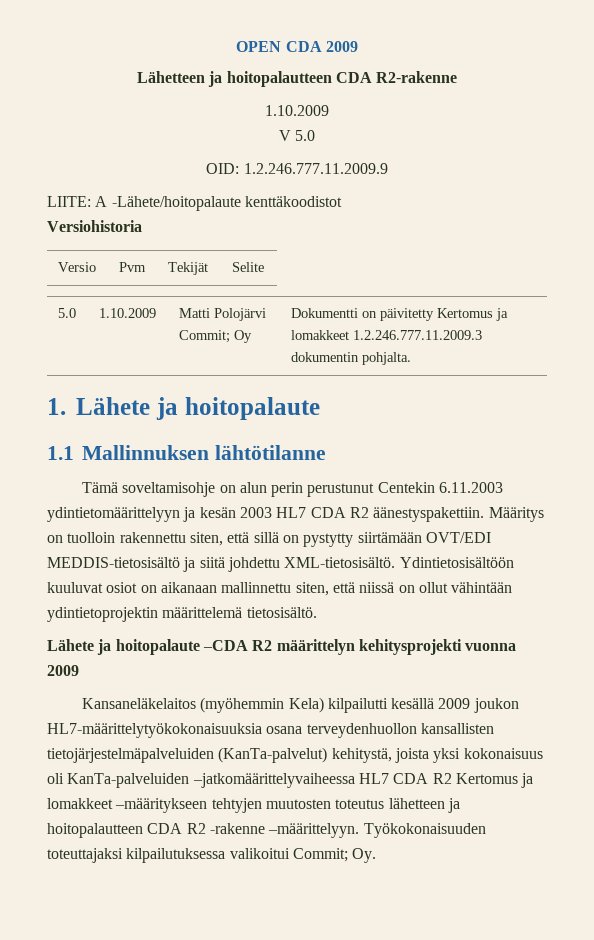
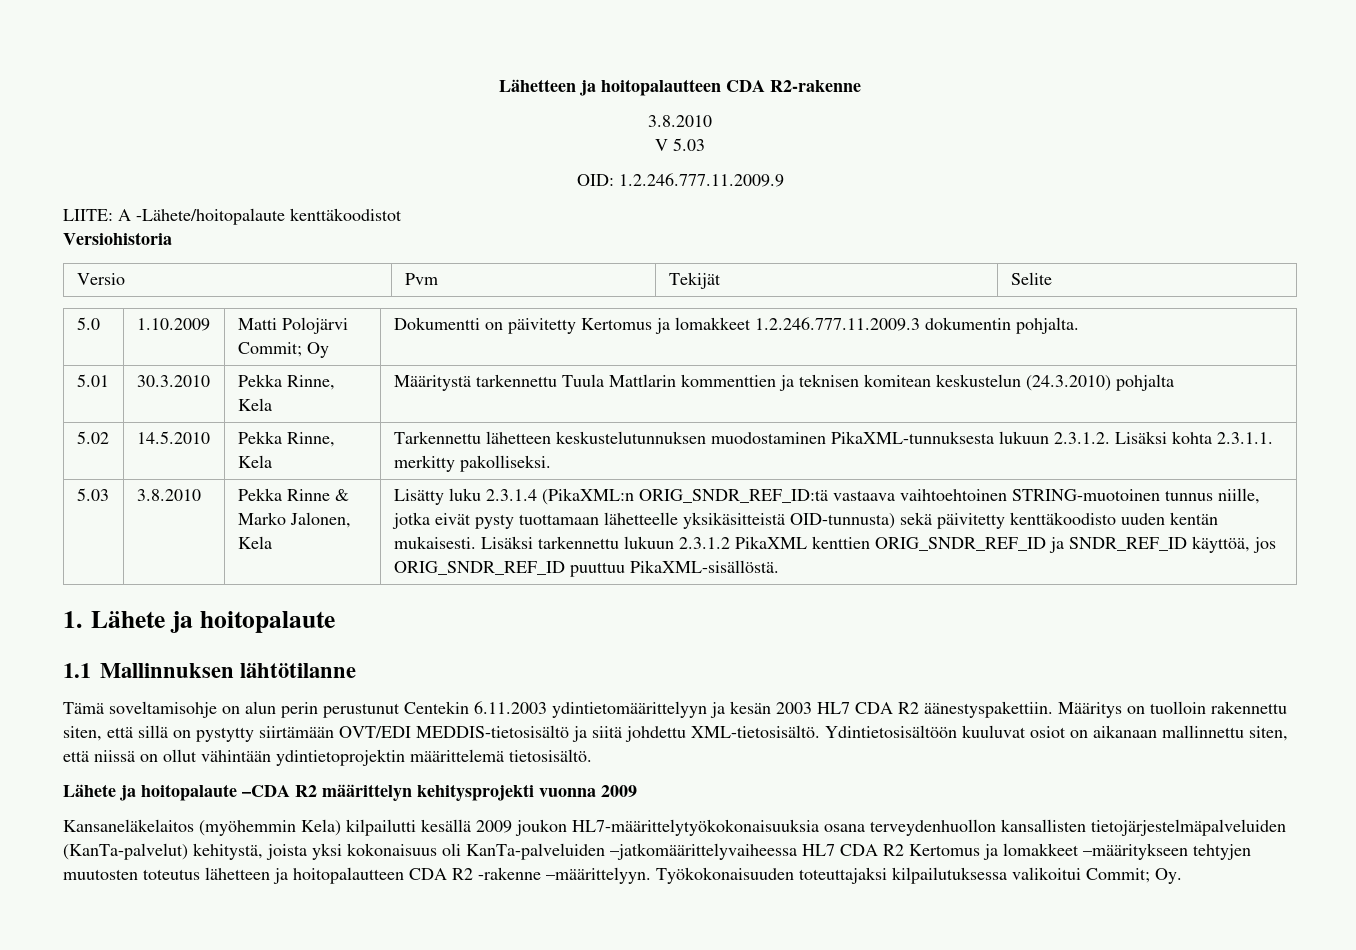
- OPEN CDA 2009
  Lähetteen ja hoitopalautteen CDA R2-rakenne
- 1.10.2009
+ 3.8.2010
- V 5.0
+ V 5.03
+ 5.01 | 30.3.2010 | Pekka Rinne, Kela | Määritystä tarkennettu Tuula Mattlarin kommenttien ja teknisen komitean keskustelun (24.3.2010) pohjalta
+ 5.02 | 14.5.2010 | Pekka Rinne, Kela | Tarkennettu lähetteen keskustelutunnuksen muodostaminen PikaXML-tunnuksesta lukuun 2.3.1.2. Lisäksi kohta 2.3.1.1. merkitty pakolliseksi.
+ 5.03 | 3.8.2010 | Pekka Rinne & Marko Jalonen, Kela | Lisätty luku 2.3.1.4 (PikaXML:n ORIG_SNDR_REF_ID:tä vastaava vaihtoehtoinen STRING-muotoinen tunnus niille, jotka eivät pysty tuottamaan lähetteelle yksikäsitteistä OID-tunnusta) sekä päivitetty kenttäkoodisto uuden kentän mukaisesti. Lisäksi tarkennettu lukuun 2.3.1.2 PikaXML kenttien ORIG_SNDR_REF_ID ja SNDR_REF_ID käyttöä, jos ORIG_SNDR_REF_ID puuttuu PikaXML-sisällöstä.

